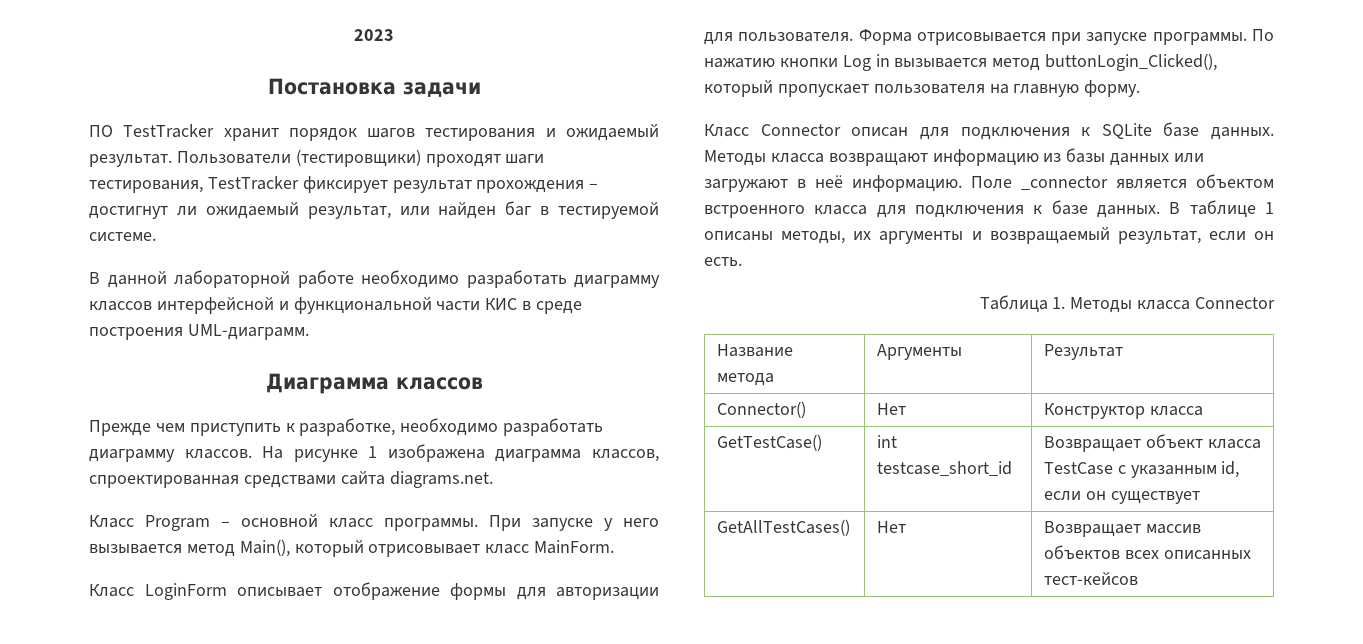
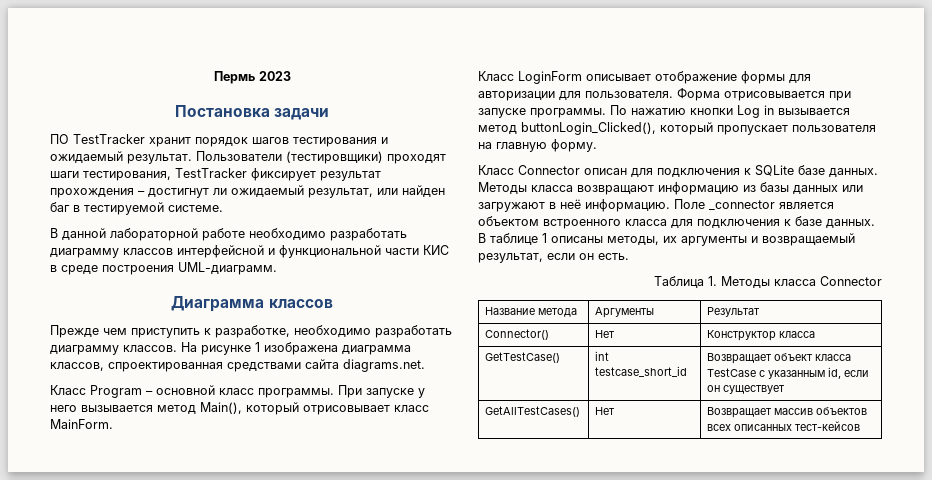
- 2023
+ Пермь 2023

